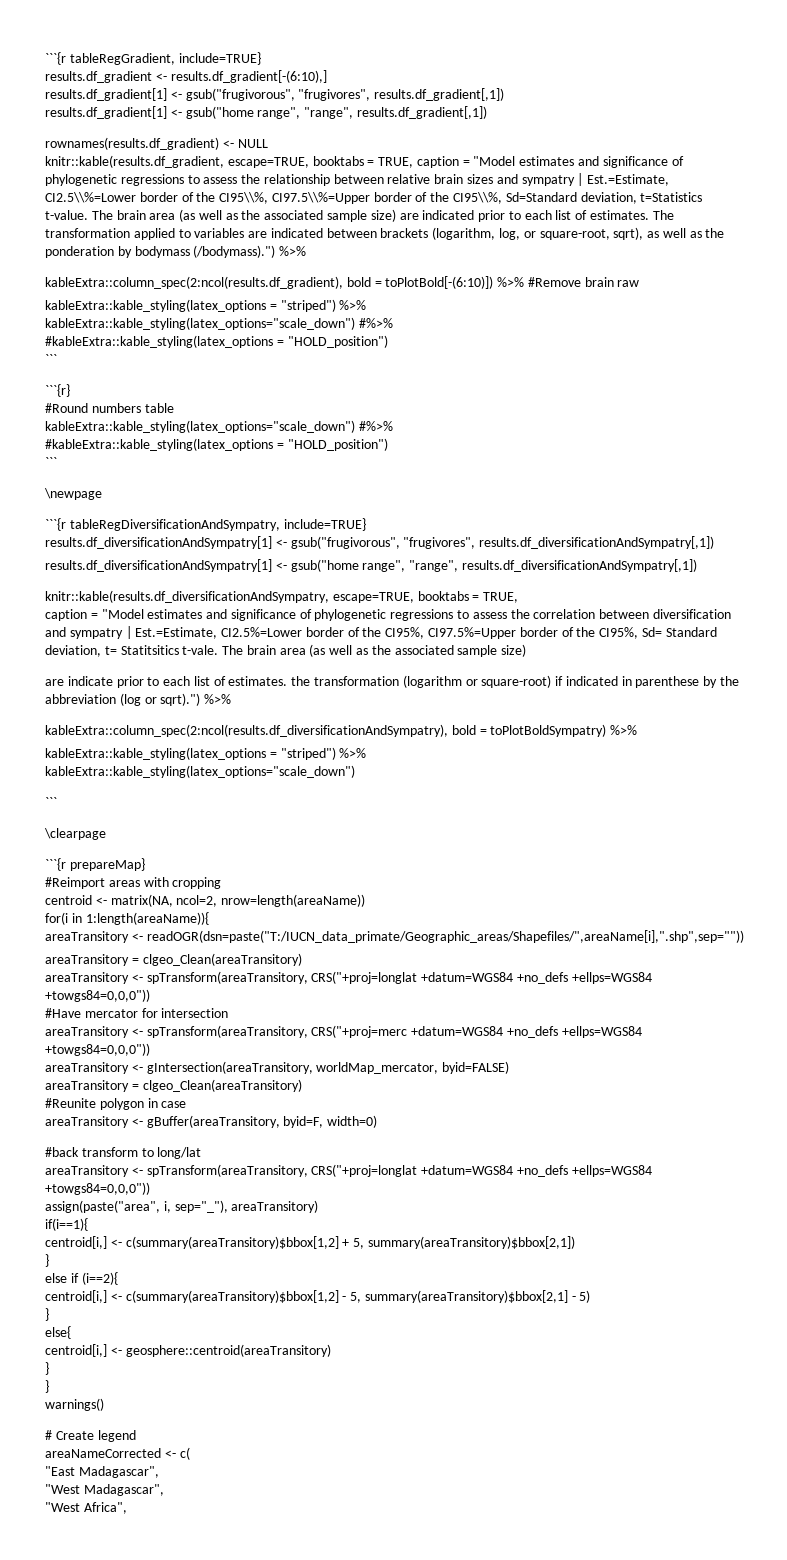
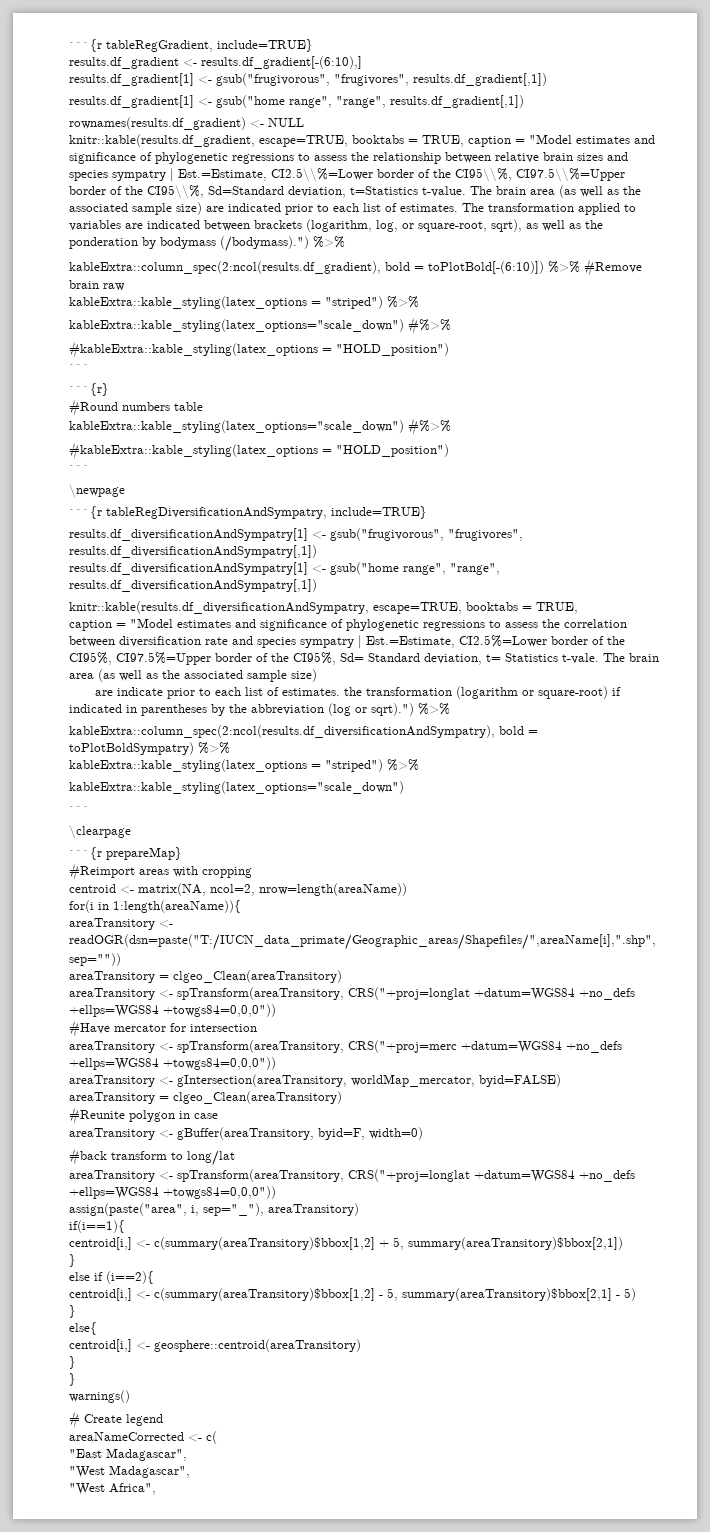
- knitr::kable(results.df_gradient, escape=TRUE, booktabs = TRUE, caption = "Model estimates and significance of phylogenetic regressions to assess the relationship between relative brain sizes and sympatry | Est.=Estimate, CI2.5\\%=Lower border of the CI95\\%, CI97.5\\%=Upper border of the CI95\\%, Sd=Standard deviation, t=Statistics t-value.
+ knitr::kable(results.df_gradient, escape=TRUE, booktabs = TRUE, caption = "Model estimates and significance of phylogenetic regressions to assess the relationship between relative brain sizes and species sympatry | Est.=Estimate, CI2.5\\%=Lower border of the CI95\\%, CI97.5\\%=Upper border of the CI95\\%, Sd=Standard deviation, t=Statistics t-value.
- caption = "Model estimates and significance of phylogenetic regressions to assess the correlation between diversification and sympatry | Est.=Estimate, CI2.5%=Lower border of the CI95%, CI97.5%=Upper border of the CI95%, Sd= Standard deviation, t= Statitsitics t-vale.
+ caption = "Model estimates and significance of phylogenetic regressions to assess the correlation between diversification rate and species sympatry | Est.=Estimate, CI2.5%=Lower border of the CI95%, CI97.5%=Upper border of the CI95%, Sd= Standard deviation, t= Statistics t-vale.
- are indicate prior to each list of estimates. the transformation (logarithm or square-root) if indicated in parenthese by the abbreviation (log or sqrt).")
+ are indicate prior to each list of estimates. the transformation (logarithm or square-root) if indicated in parentheses by the abbreviation (log or sqrt).")

